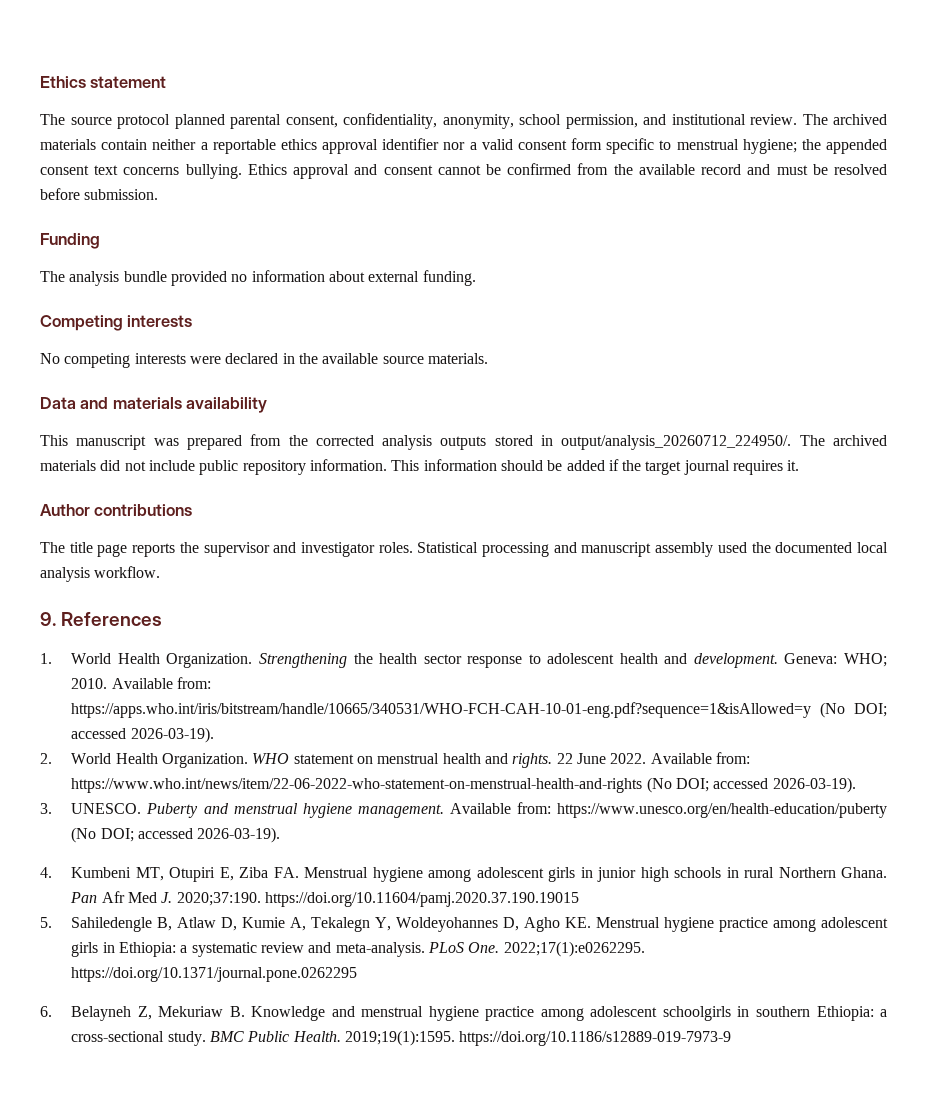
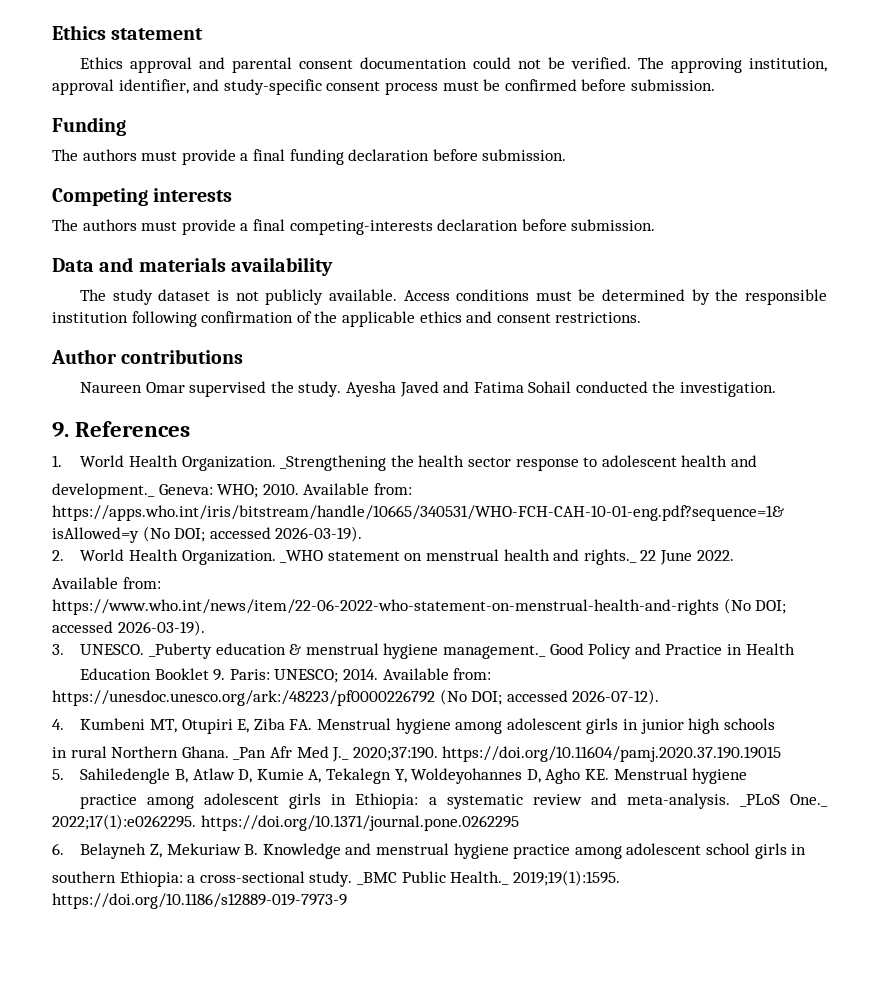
- The source protocol planned parental consent, confidentiality, anonymity, school permission, and institutional review. The archived materials contain neither a reportable ethics approval identifier nor a valid consent form specific to menstrual hygiene; the appended consent text concerns bullying. Ethics approval and consent cannot be confirmed from the available record and must be resolved before submission.
+ Ethics approval and parental consent documentation could not be verified. The approving institution, approval identifier, and study-specific consent process must be confirmed before submission.
  Funding
- The analysis bundle provided no information about external funding.
+ The authors must provide a final funding declaration before submission.
  Competing interests
- No competing interests were declared in the available source materials.
+ The authors must provide a final competing-interests declaration before submission.
  Data and materials availability
- This manuscript was prepared from the corrected analysis outputs stored in output/analysis_20260712_224950/. The archived materials did not include public repository information. This information should be added if the target journal requires it.
+ The study dataset is not publicly available. Access conditions must be determined by the responsible institution following confirmation of the applicable ethics and consent restrictions.
  Author contributions
- The title page reports the supervisor and investigator roles. Statistical processing and manuscript assembly used the documented local analysis workflow.
+ Naureen Omar supervised the study. Ayesha Javed and Fatima Sohail conducted the investigation.
- Strengthening the health sector response to adolescent health and development. Geneva: WHO; 2010.
+ _Strengthening the health sector response to adolescent health and
+ development._ Geneva: WHO; 2010.
- WHO statement on menstrual health and rights. 22 June 2022. Available from: https://www.who.int/news/item/22-06-2022-who-statement-on-menstrual-health-and-rights (No DOI; accessed 2026-03-19).
+ _WHO statement on menstrual health and rights._ 22 June 2022.
+ Available from: https://www.who.int/news/item/22-06-2022-who-statement-on-menstrual-health-and-rights (No DOI; accessed 2026-03-19).
- Puberty and menstrual hygiene management. Available from: https://www.unesco.org/en/health-education/puberty (No DOI; accessed 2026-03-19).
+ _Puberty education & menstrual hygiene management._ Good Policy and Practice in Health
+ Education Booklet 9. Paris: UNESCO; 2014. Available from: https://unesdoc.unesco.org/ark:/48223/pf0000226792 (No DOI; accessed 2026-07-12).
- 4. Kumbeni MT, Otupiri E, Ziba FA. Menstrual hygiene among adolescent girls in junior high schools in rural Northern Ghana.
+ 4. Kumbeni MT, Otupiri E, Ziba FA. Menstrual hygiene among adolescent girls in junior high schools
+ in rural Northern Ghana.
- Pan Afr Med J. 2020;37:190. https://doi.org/10.11604/pamj.2020.37.190.19015
+ _Pan Afr Med J._ 2020;37:190. https://doi.org/10.11604/pamj.2020.37.190.19015
- 5. Sahiledengle B, Atlaw D, Kumie A, Tekalegn Y, Woldeyohannes D, Agho KE. Menstrual hygiene practice among adolescent girls in Ethiopia: a systematic review and meta-analysis.
+ 5. Sahiledengle B, Atlaw D, Kumie A, Tekalegn Y, Woldeyohannes D, Agho KE. Menstrual hygiene
+ practice among adolescent girls in Ethiopia: a systematic review and meta-analysis.
- PLoS One. 2022;17(1):e0262295. https://doi.org/10.1371/journal.pone.0262295
+ _PLoS One._ 2022;17(1):e0262295. https://doi.org/10.1371/journal.pone.0262295
- 6. Belayneh Z, Mekuriaw B. Knowledge and menstrual hygiene practice among adolescent schoolgirls in southern Ethiopia: a cross-sectional study.
+ 6. Belayneh Z, Mekuriaw B. Knowledge and menstrual hygiene practice among adolescent school girls in
+ southern Ethiopia: a cross-sectional study.
- BMC Public Health. 2019;19(1):1595. https://doi.org/10.1186/s12889-019-7973-9
+ _BMC Public Health._ 2019;19(1):1595. https://doi.org/10.1186/s12889-019-7973-9

